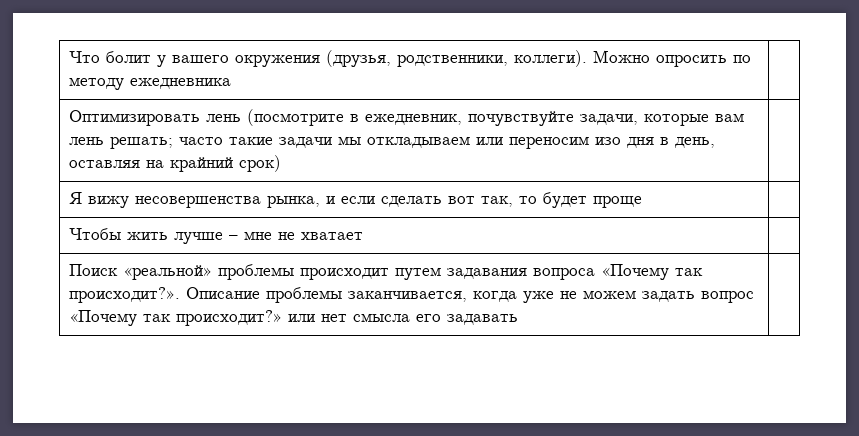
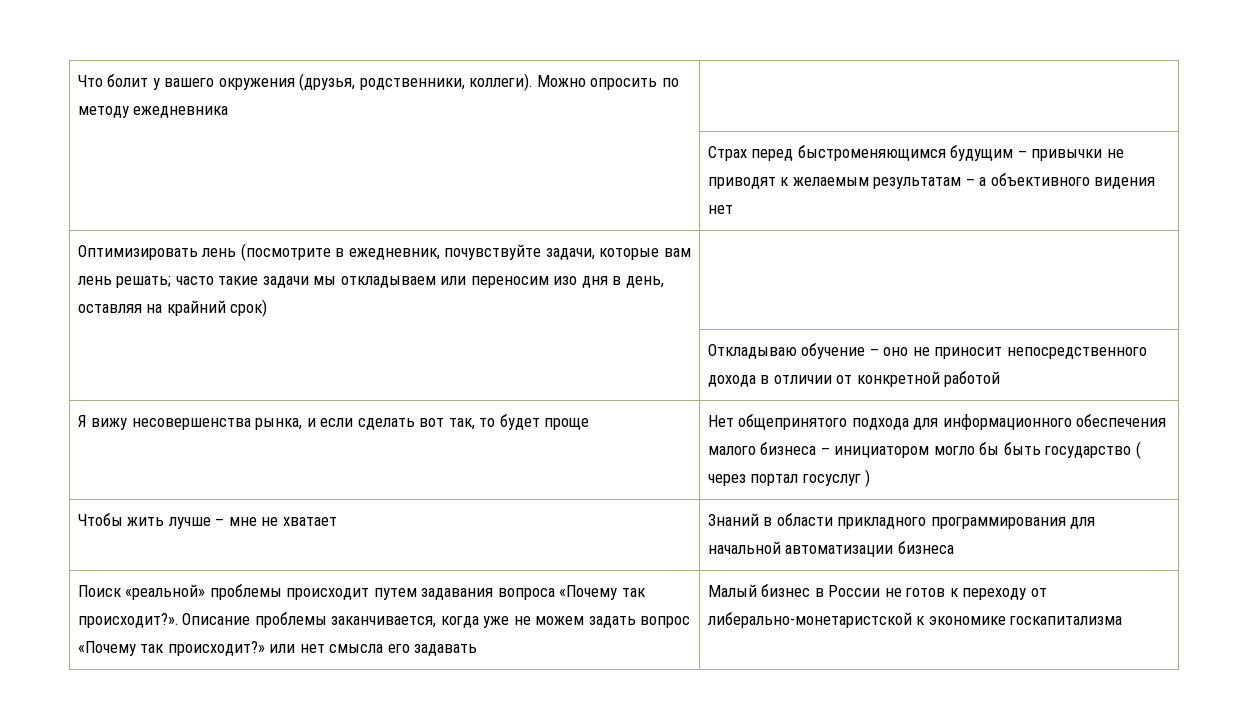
+ | Страх перед быстроменяющимся будущим – привычки не приводят к желаемым результатам – а объективного видения нет
+ | Откладываю обучение – оно не приносит непосредственного дохода в отличии от конкретной работой
- Я вижу несовершенства рынка, и если сделать вот так, то будет проще |
+ Я вижу несовершенства рынка, и если сделать вот так, то будет проще | Нет общепринятого подхода для информационного обеспечения малого бизнеса – инициатором могло бы быть государство ( через портал госуслуг )
- Чтобы жить лучше – мне не хватает |
+ Чтобы жить лучше – мне не хватает | Знаний в области прикладного программирования для начальной автоматизации бизнеса
- Поиск «реальной» проблемы происходит путем задавания вопроса «Почему так происходит?». Описание проблемы заканчивается, когда уже не можем задать вопрос «Почему так происходит?» или нет смысла его задавать |
+ Поиск «реальной» проблемы происходит путем задавания вопроса «Почему так происходит?». Описание проблемы заканчивается, когда уже не можем задать вопрос «Почему так происходит?» или нет смысла его задавать | Малый бизнес в России не готов к переходу от либерально-монетаристской к экономике госкапитализма

